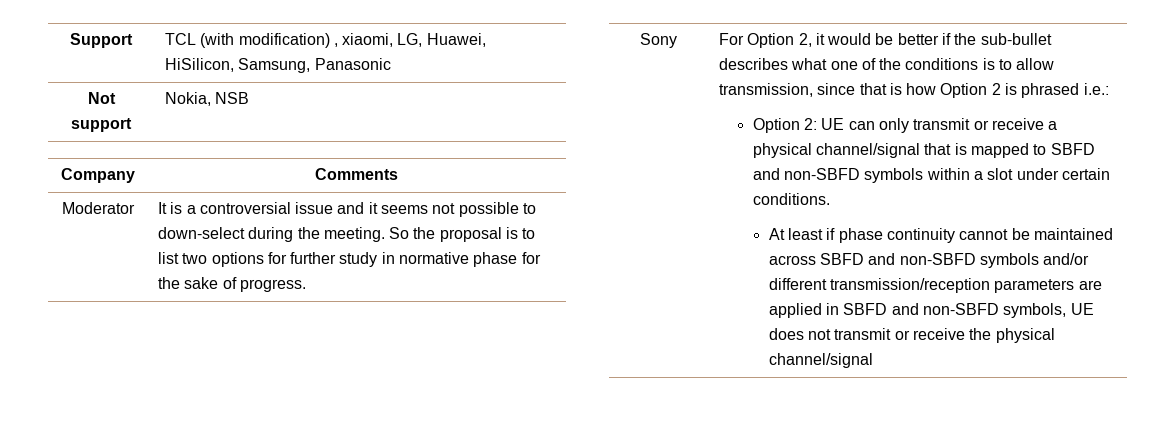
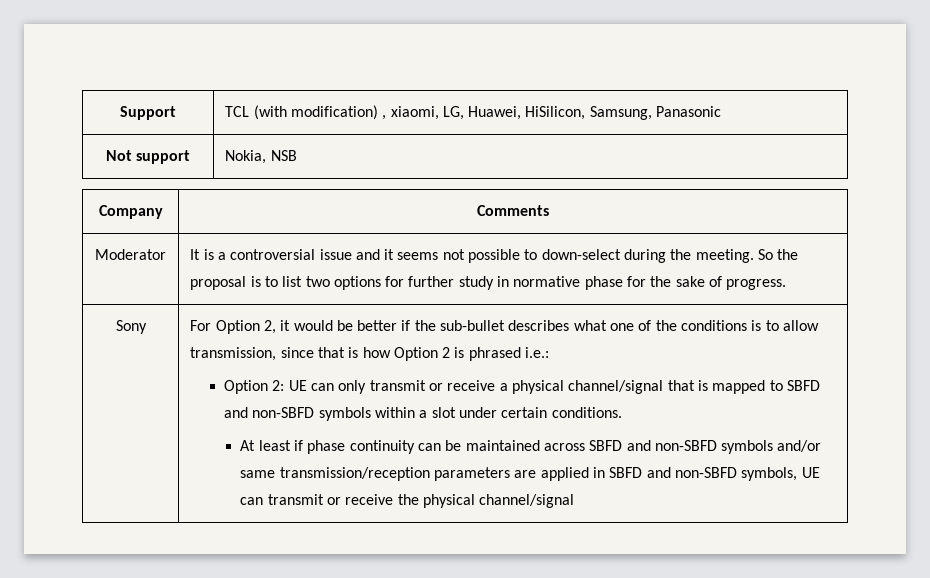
- At least if phase continuity cannot be maintained across SBFD and non-SBFD symbols and/or different transmission/reception parameters are applied in SBFD and non-SBFD symbols, UE does not transmit or receive the physical channel/signal
+ At least if phase continuity can be maintained across SBFD and non-SBFD symbols and/or same transmission/reception parameters are applied in SBFD and non-SBFD symbols, UE can transmit or receive the physical channel/signal

